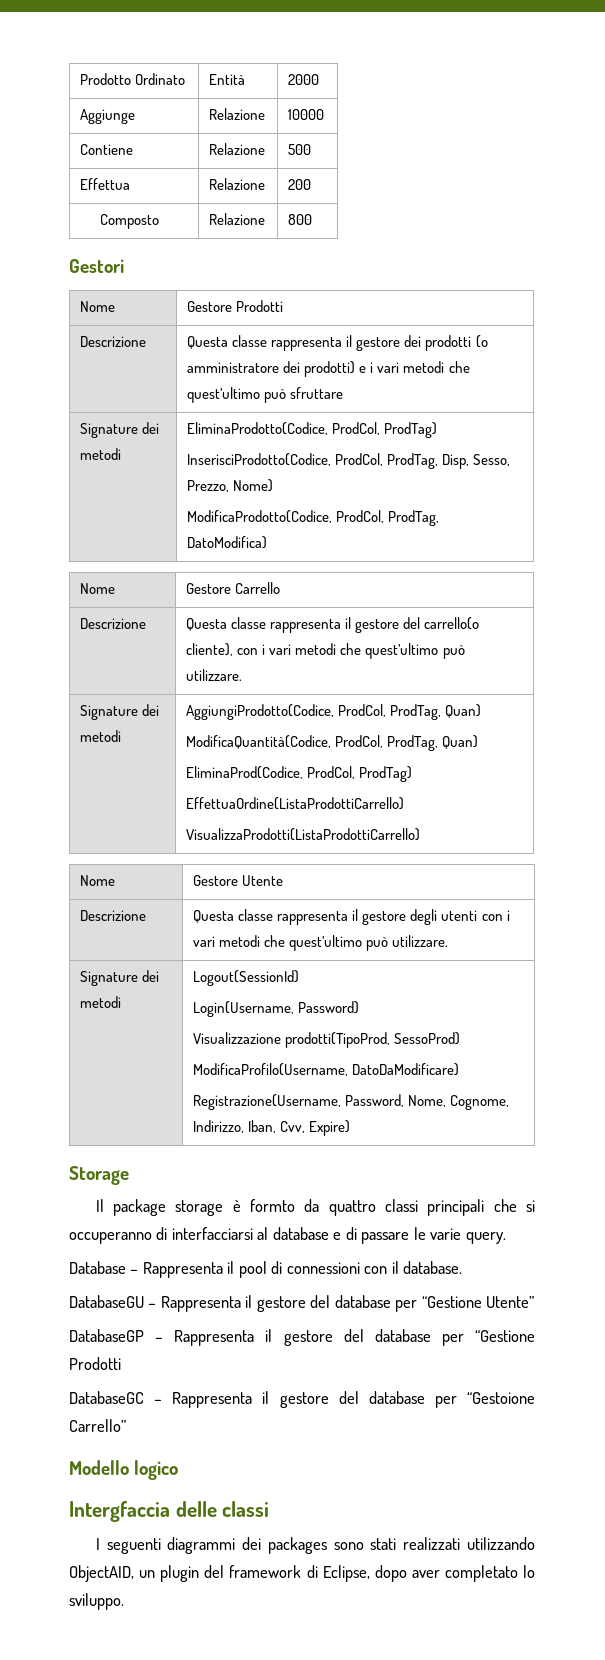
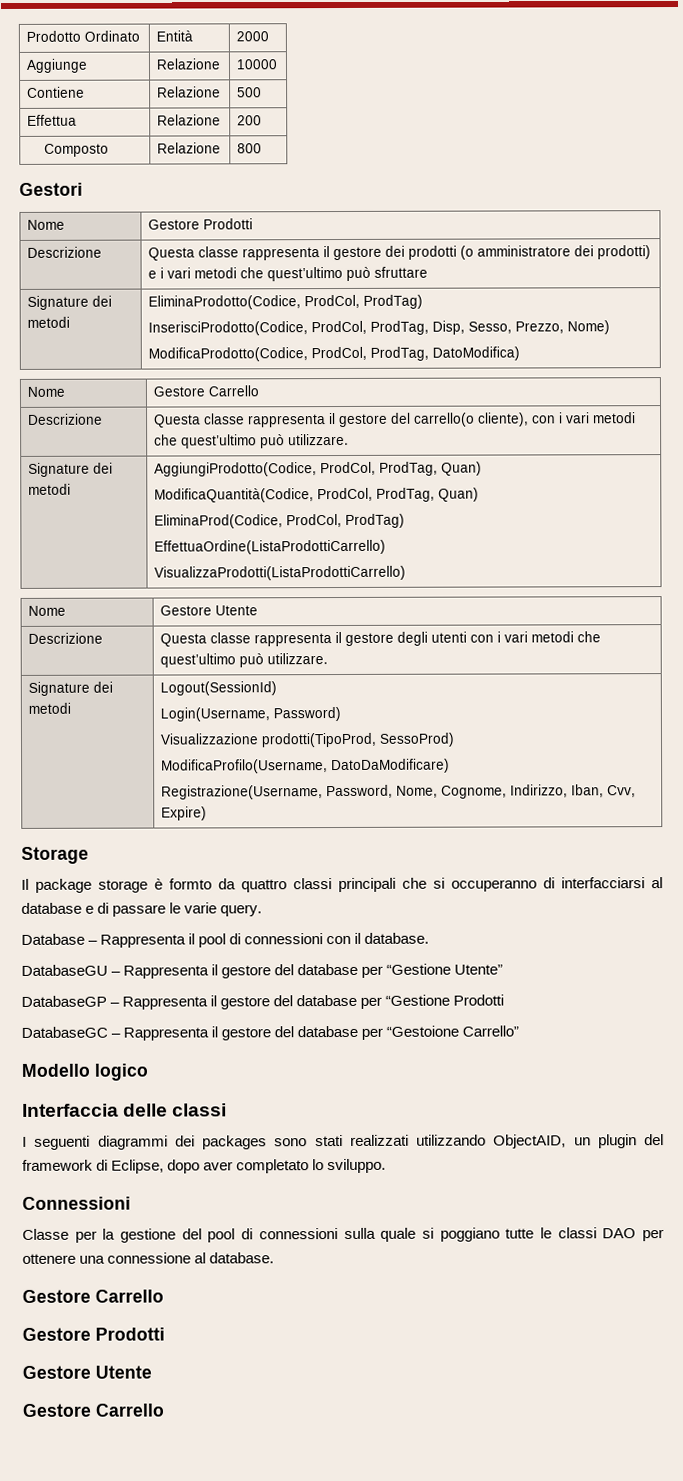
- Intergfaccia delle classi
+ Interfaccia delle classi
+ Connessioni
+ Classe per la gestione del pool di connessioni sulla quale si poggiano tutte le classi DAO per ottenere una connessione al database.
+ Gestore Carrello
+ Gestore Prodotti
+ Gestore Utente
+ Gestore Carrello

